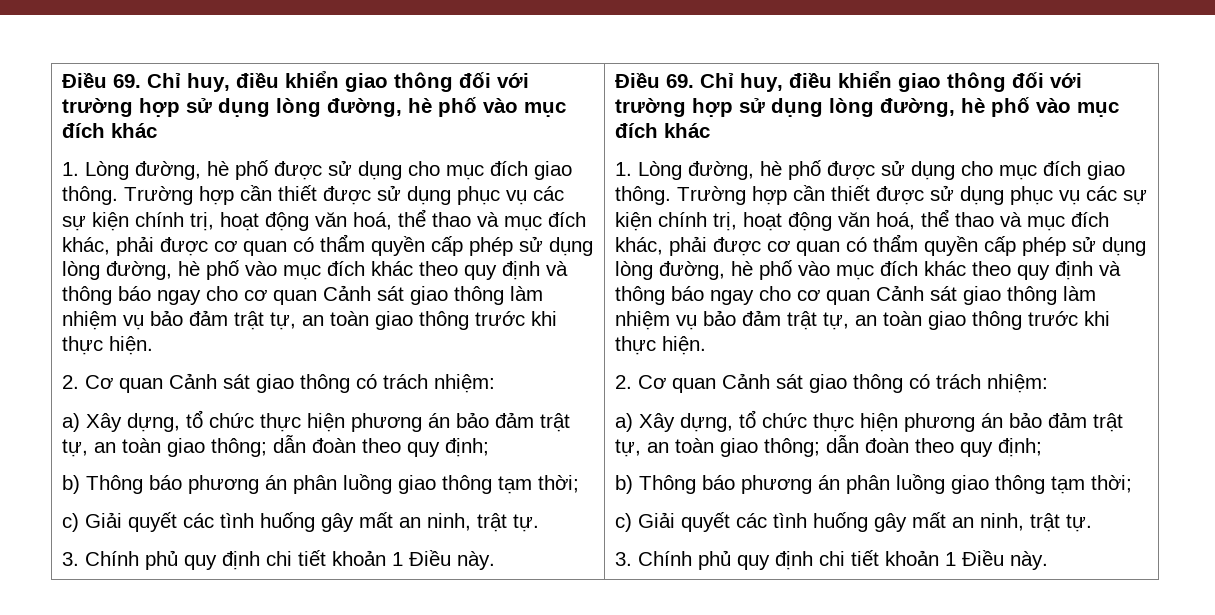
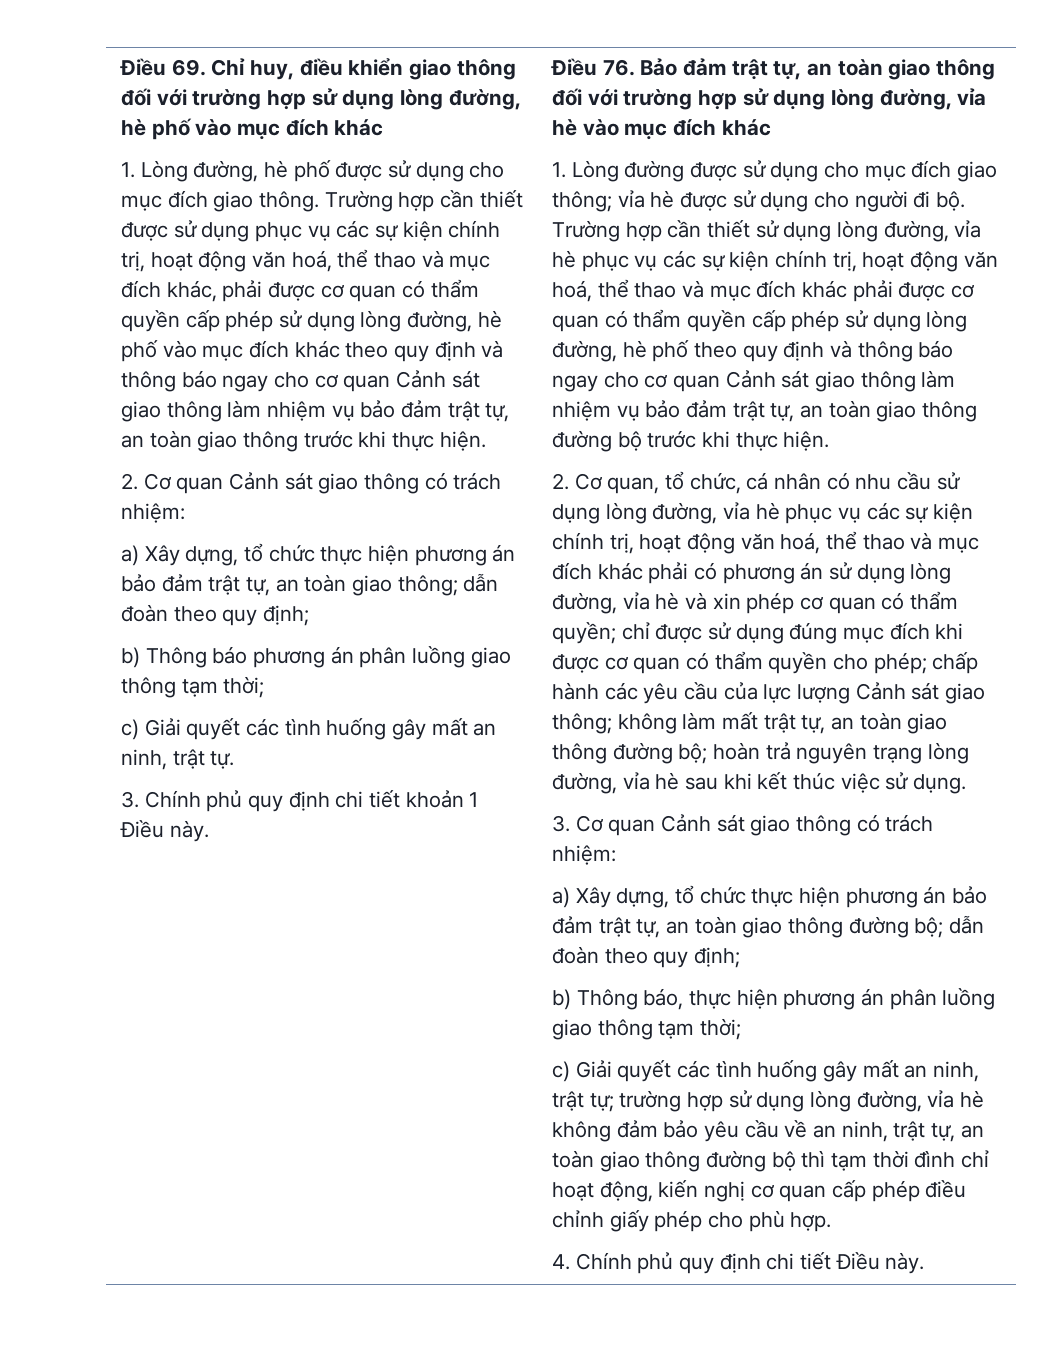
- 3. Chính phủ quy định chi tiết khoản 1 Điều này. | Điều 69. Chỉ huy, điều khiển giao thông đối với trường hợp sử dụng lòng đường, hè phố vào mục đích khác
- 1. Lòng đường, hè phố được sử dụng cho mục đích giao thông. Trường hợp cần thiết được sử dụng phục vụ các sự kiện chính trị, hoạt động văn hoá, thể thao và mục đích khác, phải được cơ quan có thẩm quyền cấp phép sử dụng lòng đường, hè phố vào mục đích khác theo quy định và thông báo ngay cho cơ quan Cảnh sát giao thông làm nhiệm vụ bảo đảm trật tự, an toàn giao thông trước khi thực hiện.
- 2. Cơ quan Cảnh sát giao thông có trách nhiệm:
- a) Xây dựng, tổ chức thực hiện phương án bảo đảm trật tự, an toàn giao thông; dẫn đoàn theo quy định;
- b) Thông báo phương án phân luồng giao thông tạm thời;
- c) Giải quyết các tình huống gây mất an ninh, trật tự.
- 3. Chính phủ quy định chi tiết khoản 1 Điều này.
+ 3. Chính phủ quy định chi tiết khoản 1 Điều này. | Điều 76. Bảo đảm trật tự, an toàn giao thông đối với trường hợp sử dụng lòng đường, vỉa hè vào mục đích khác
+ 1. Lòng đường được sử dụng cho mục đích giao thông; vỉa hè được sử dụng cho người đi bộ. Trường hợp cần thiết sử dụng lòng đường, vỉa hè phục vụ các sự kiện chính trị, hoạt động văn hoá, thể thao và mục đích khác phải được cơ quan có thẩm quyền cấp phép sử dụng lòng đường, hè phố theo quy định và thông báo ngay cho cơ quan Cảnh sát giao thông làm nhiệm vụ bảo đảm trật tự, an toàn giao thông đường bộ trước khi thực hiện.
+ 2. Cơ quan, tổ chức, cá nhân có nhu cầu sử dụng lòng đường, vỉa hè phục vụ các sự kiện chính trị, hoạt động văn hoá, thể thao và mục đích khác phải có phương án sử dụng lòng đường, vỉa hè và xin phép cơ quan có thẩm quyền; chỉ được sử dụng đúng mục đích khi được cơ quan có thẩm quyền cho phép; chấp hành các yêu cầu của lực lượng Cảnh sát giao thông; không làm mất trật tự, an toàn giao thông đường bộ; hoàn trả nguyên trạng lòng đường, vỉa hè sau khi kết thúc việc sử dụng.
+ 3. Cơ quan Cảnh sát giao thông có trách nhiệm:
+ a) Xây dựng, tổ chức thực hiện phương án bảo đảm trật tự, an toàn giao thông đường bộ; dẫn đoàn theo quy định;
+ b) Thông báo, thực hiện phương án phân luồng giao thông tạm thời;
+ c) Giải quyết các tình huống gây mất an ninh, trật tự; trường hợp sử dụng lòng đường, vỉa hè không đảm bảo yêu cầu về an ninh, trật tự, an toàn giao thông đường bộ thì tạm thời đình chỉ hoạt động, kiến nghị cơ quan cấp phép điều chỉnh giấy phép cho phù hợp.
+ 4. Chính phủ quy định chi tiết Điều này.

